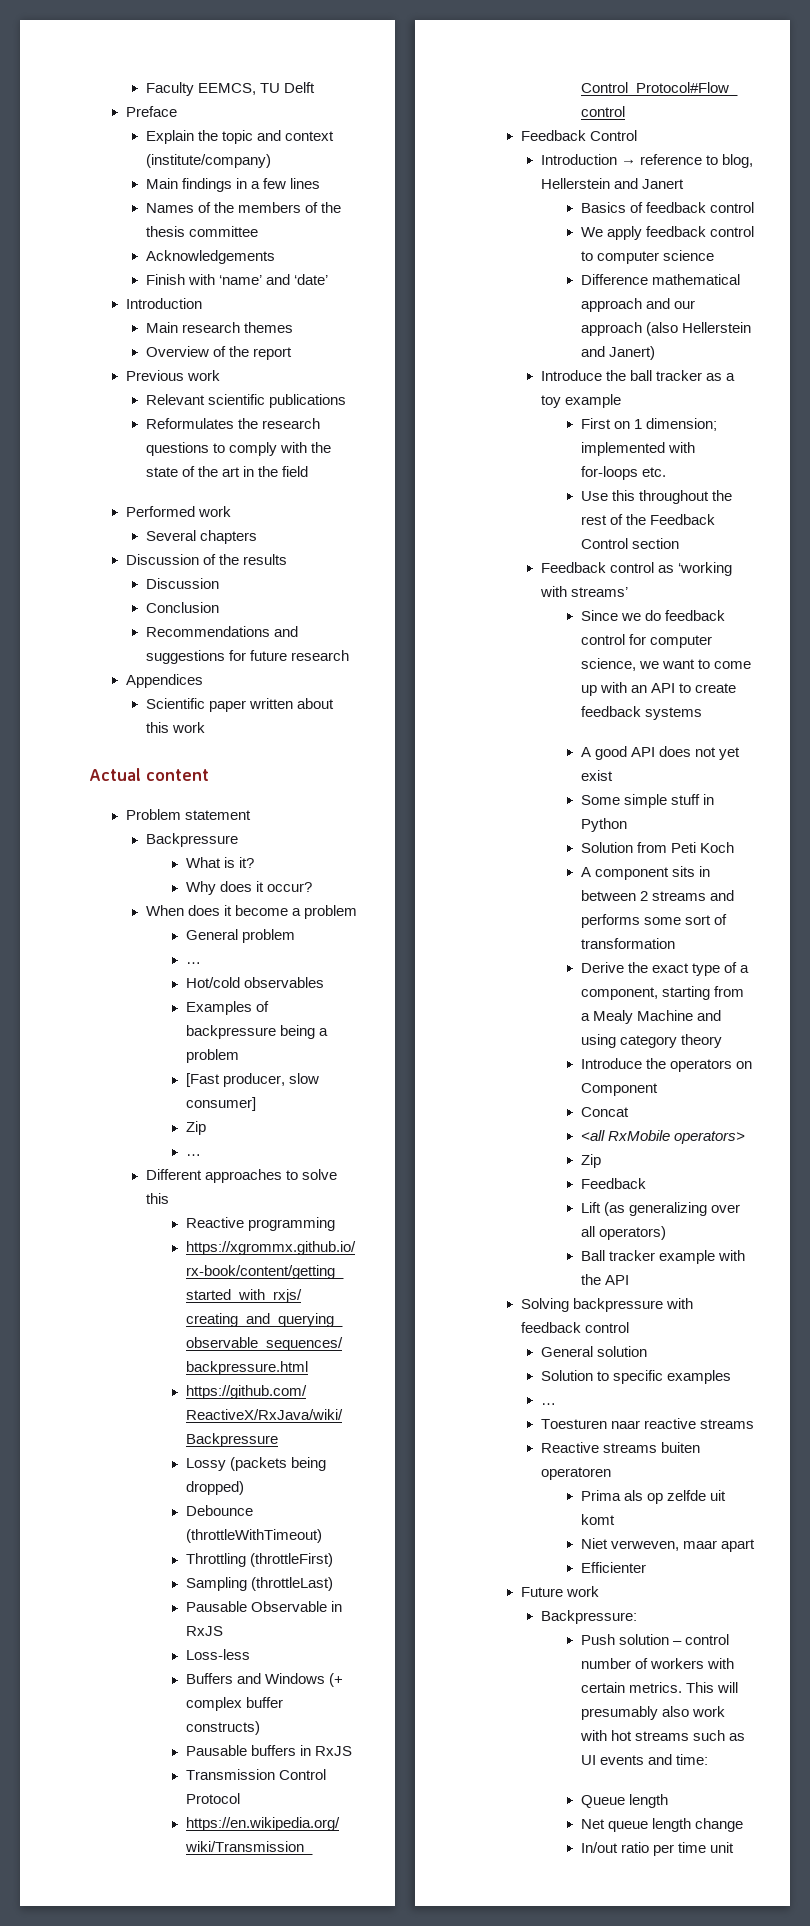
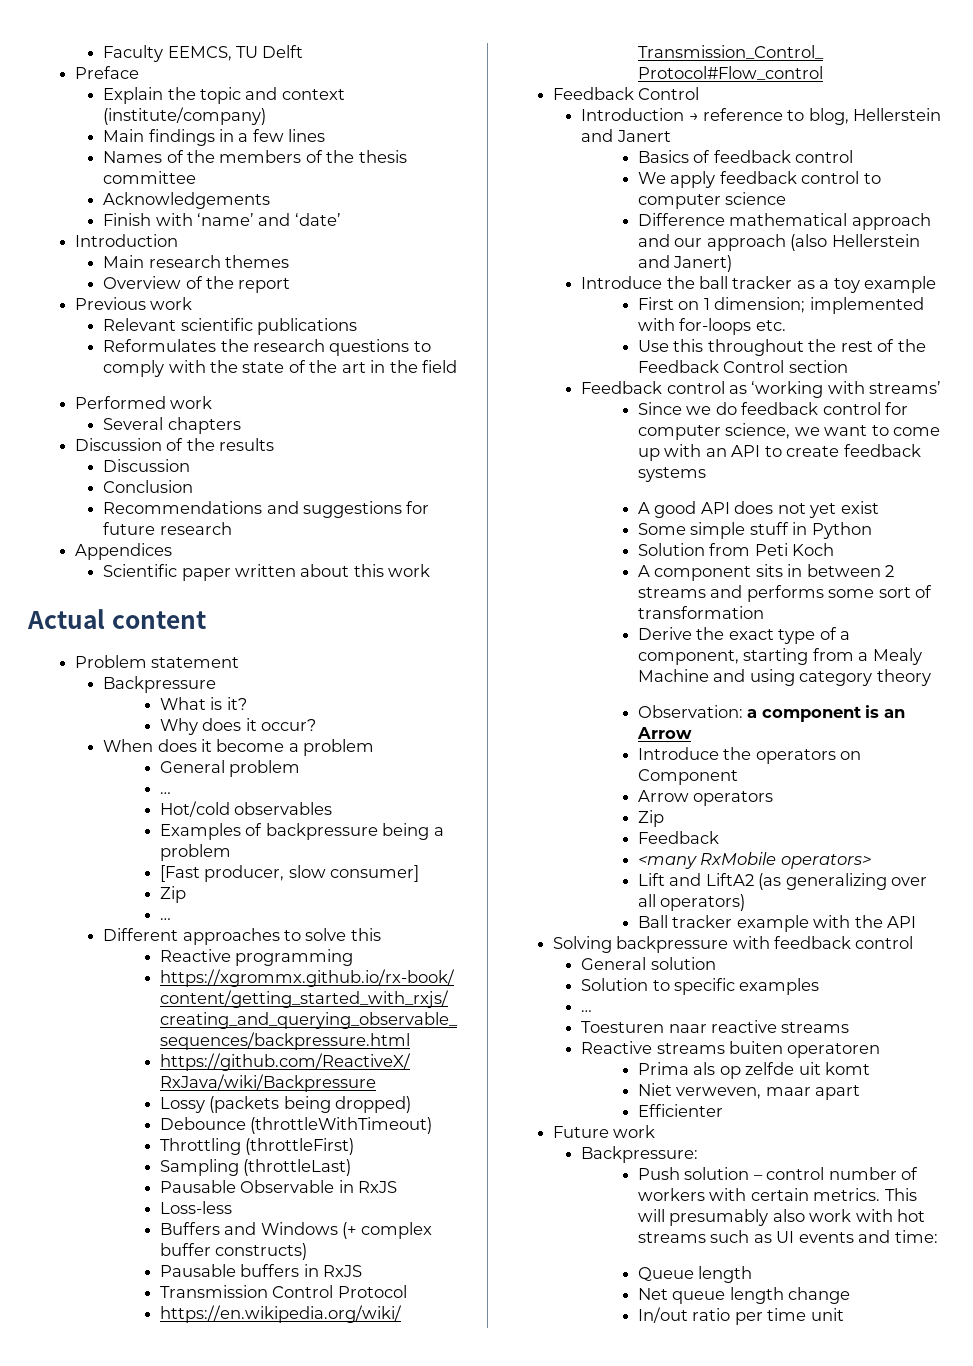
+ Observation: a component is an Arrow
- Concat
- <all RxMobile operators>
+ Arrow operators
+ <many RxMobile operators>
- Lift (as generalizing over all operators)
+ Lift and LiftA2 (as generalizing over all operators)

